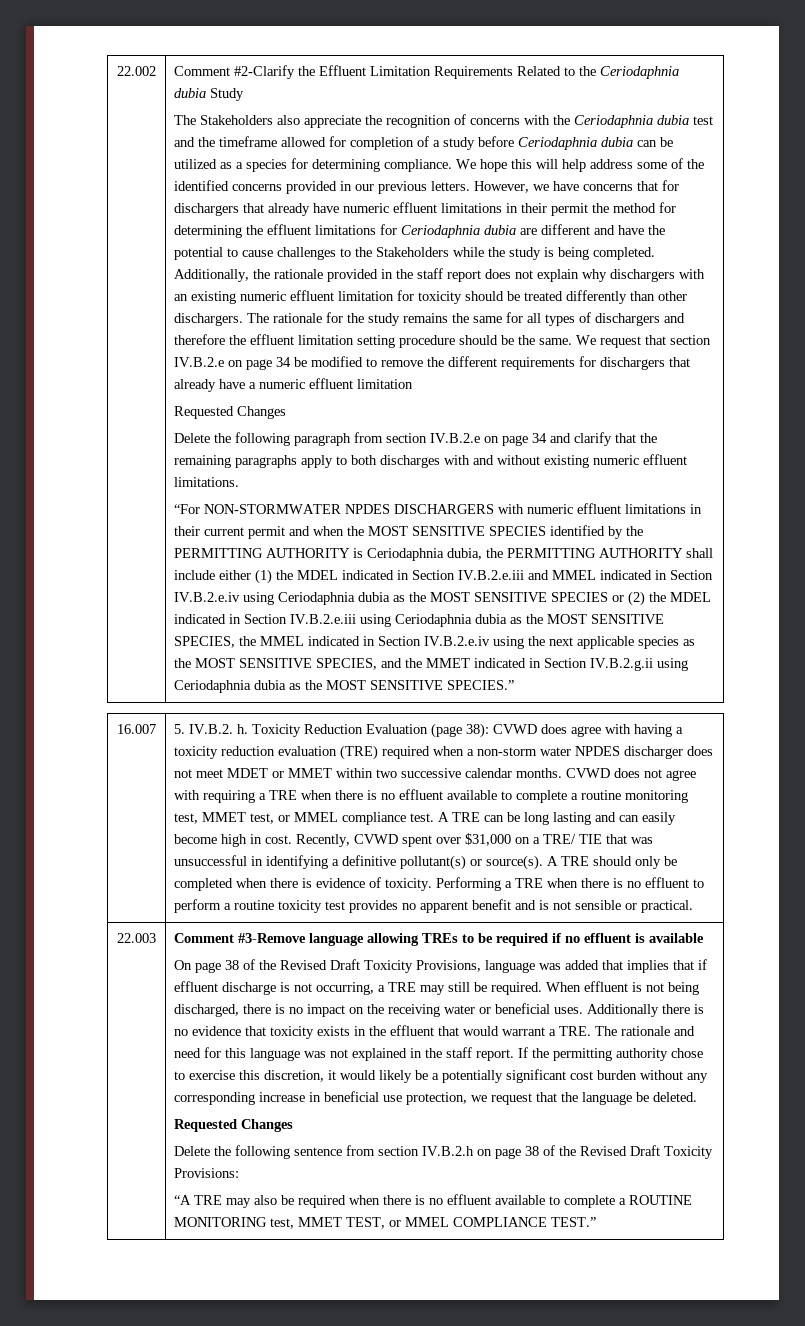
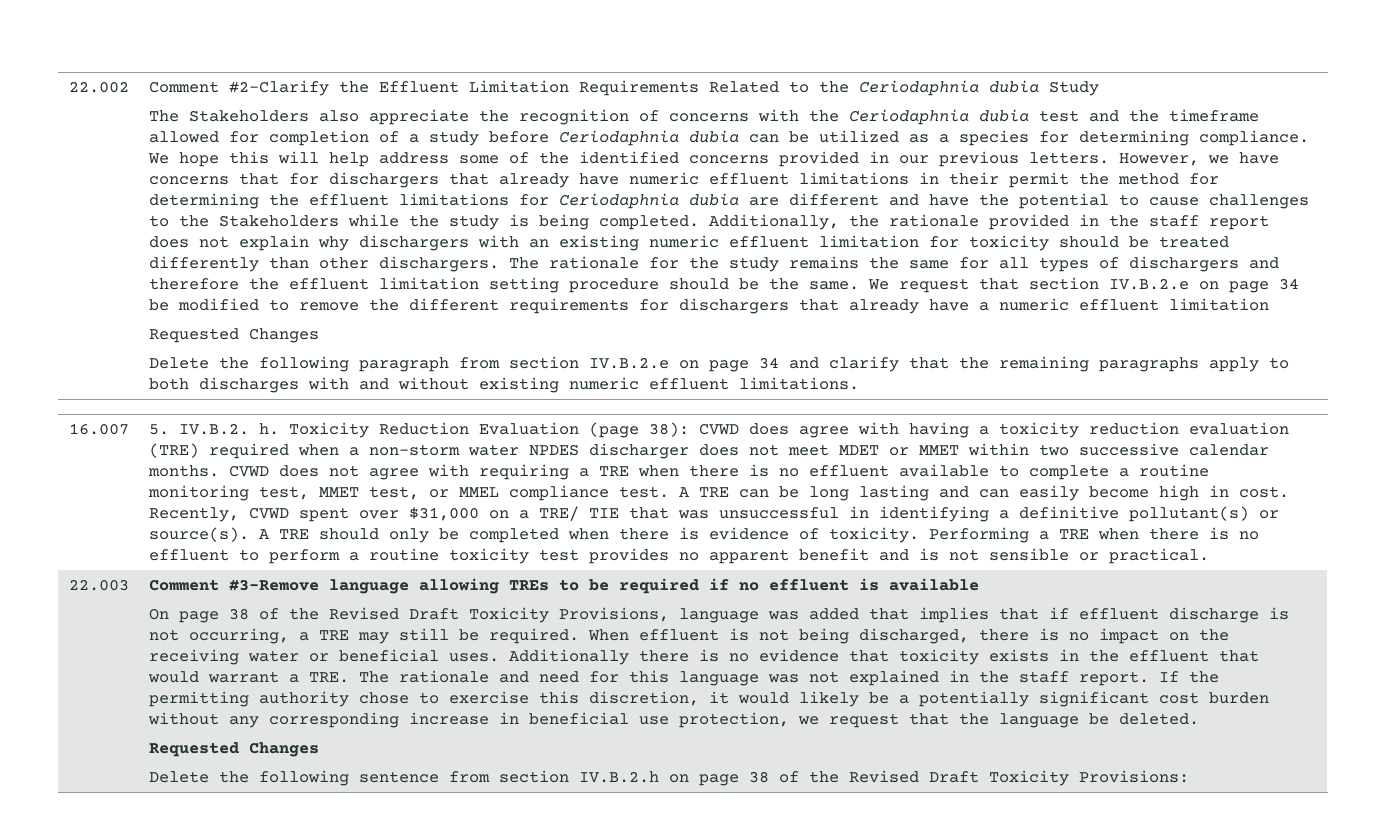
- “For NON-STORMWATER NPDES DISCHARGERS with numeric effluent limitations in their current permit and when the MOST SENSITIVE SPECIES identified by the PERMITTING AUTHORITY is Ceriodaphnia dubia, the PERMITTING AUTHORITY shall include either (1) the MDEL indicated in Section IV.B.2.e.iii and MMEL indicated in Section IV.B.2.e.iv using Ceriodaphnia dubia as the MOST SENSITIVE SPECIES or (2) the MDEL indicated in Section IV.B.2.e.iii using Ceriodaphnia dubia as the MOST SENSITIVE SPECIES, the MMEL indicated in Section IV.B.2.e.iv using the next applicable species as the MOST SENSITIVE SPECIES, and the MMET indicated in Section IV.B.2.g.ii using Ceriodaphnia dubia as the MOST SENSITIVE SPECIES.”
- “A TRE may also be required when there is no effluent available to complete a ROUTINE MONITORING test, MMET TEST, or MMEL COMPLIANCE TEST.”

